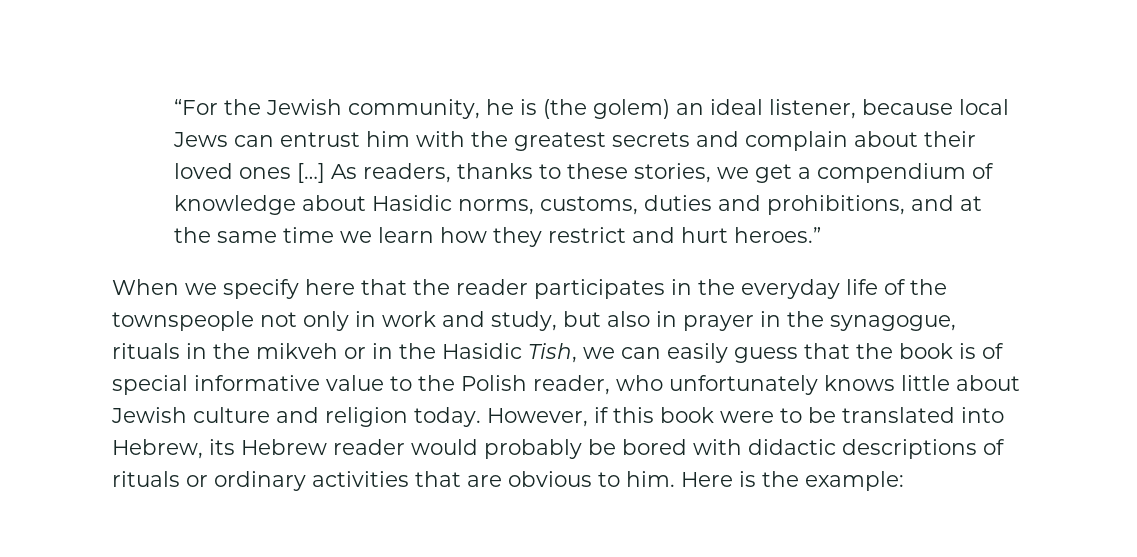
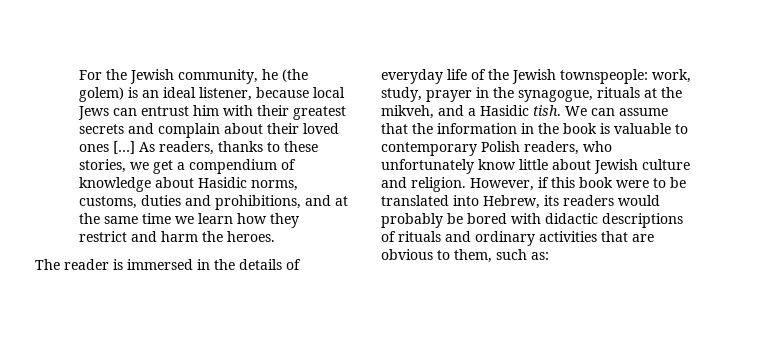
- “For the Jewish community, he is (the golem) an ideal listener, because local Jews can entrust him with the greatest secrets and complain about their loved ones […]
+ For the Jewish community, he (the golem) is an ideal listener, because local Jews can entrust him with their greatest secrets and complain about their loved ones […]
- As readers, thanks to these stories, we get a compendium of knowledge about Hasidic norms, customs, duties and prohibitions, and at the same time we learn how they restrict and hurt heroes.”
- When we specify here that the reader participates in the everyday life of the townspeople not only in work and study, but also in prayer in the synagogue, rituals in the mikveh or in the Hasidic Tish, we can easily guess that the book is of special informative value to the Polish reader, who unfortunately knows little about Jewish culture and religion today.
+ As readers, thanks to these stories, we get a compendium of knowledge about Hasidic norms, customs, duties and prohibitions, and at the same time we learn how they restrict and harm the heroes.
+ The reader is immersed in the details of everyday life of the Jewish townspeople: work, study, prayer in the synagogue, rituals at the mikveh, and a Hasidic tish. We can assume that the information in the book is valuable to contemporary Polish readers, who unfortunately know little about Jewish culture and religion.
- However, if this book were to be translated into Hebrew, its Hebrew reader would probably be bored with didactic descriptions of rituals or ordinary activities that are obvious to him. Here is the example:
+ However, if this book were to be translated into Hebrew, its readers would probably be bored with didactic descriptions of rituals and ordinary activities that are obvious to them, such as:

